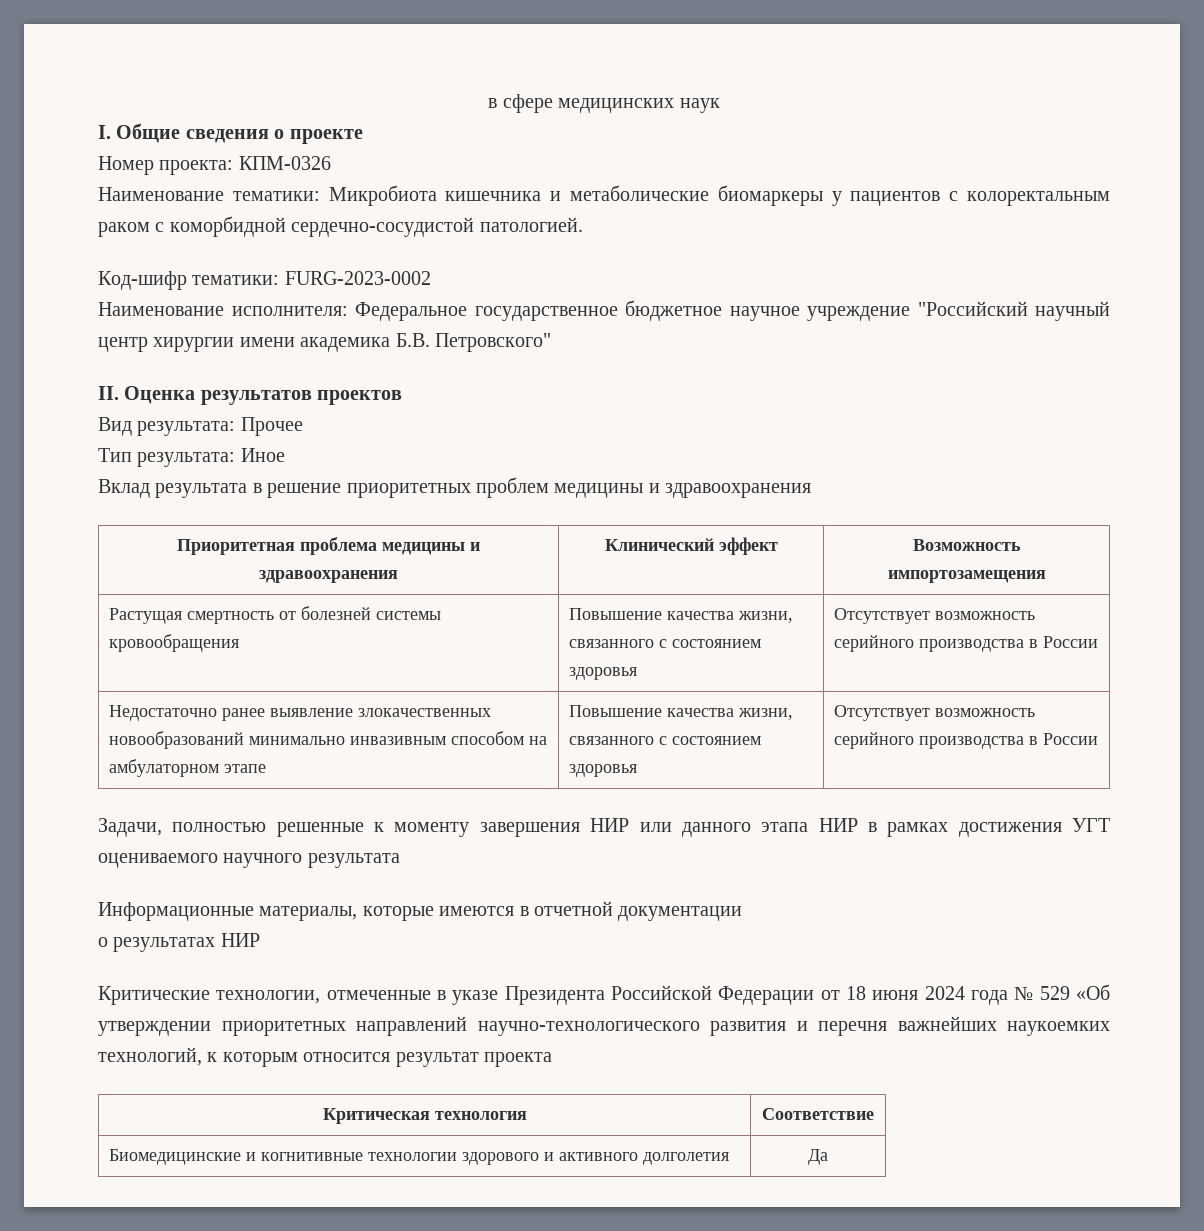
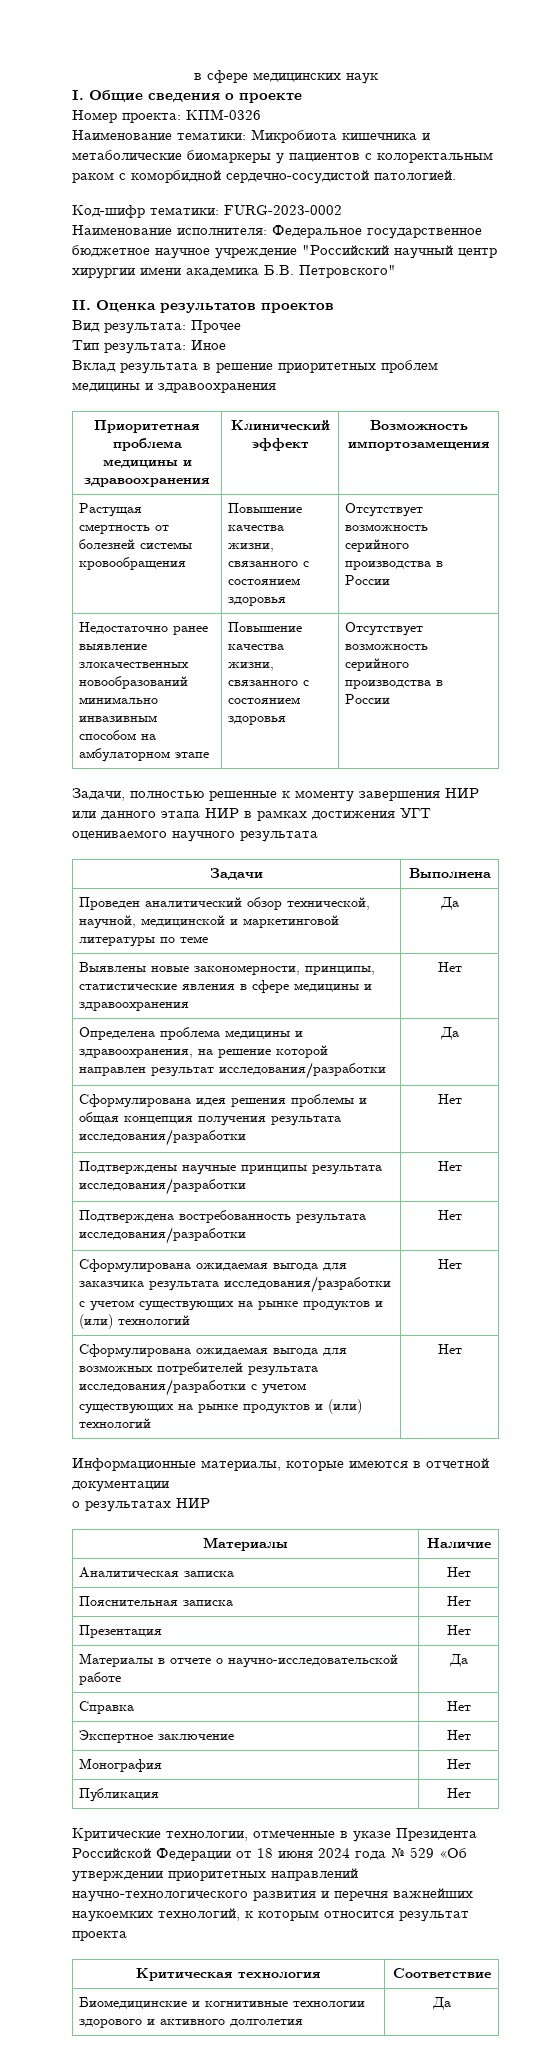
+ Задачи | Выполнена
+ Проведен аналитический обзор технической, научной, медицинской и маркетинговой литературы по теме | Да
+ Выявлены новые закономерности, принципы, статистические явления в сфере медицины и здравоохранения | Нет
+ Определена проблема медицины и здравоохранения, на решение которой направлен результат исследования/разработки | Да
+ Сформулирована идея решения проблемы и общая концепция получения результата исследования/разработки | Нет
+ Подтверждены научные принципы результата исследования/разработки | Нет
+ Подтверждена востребованность результата исследования/разработки | Нет
+ Сформулирована ожидаемая выгода для заказчика результата исследования/разработки с учетом существующих на рынке продуктов и (или) технологий | Нет
+ Сформулирована ожидаемая выгода для возможных потребителей результата исследования/разработки с учетом существующих на рынке продуктов и (или) технологий | Нет
+ Материалы | Наличие
+ Аналитическая записка | Нет
+ Пояснительная записка | Нет
+ Презентация | Нет
+ Материалы в отчете о научно-исследовательской работе | Да
+ Справка | Нет
+ Экспертное заключение | Нет
+ Монография | Нет
+ Публикация | Нет

